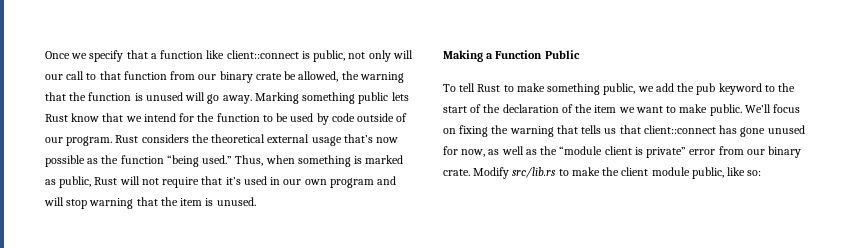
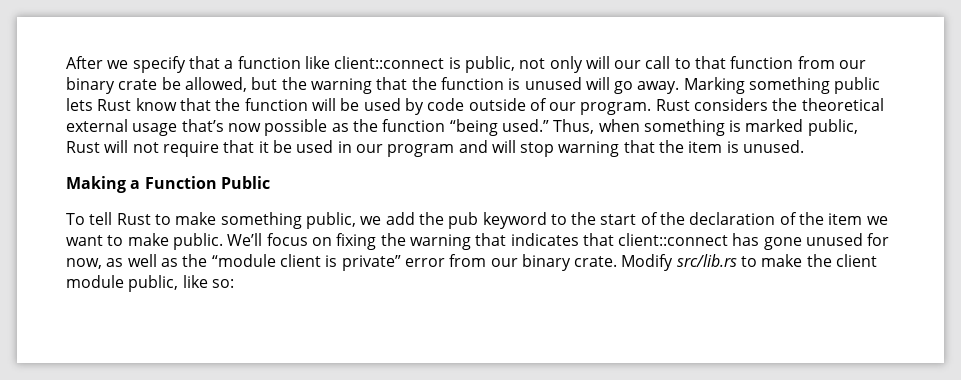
- Once we specify that a function like client::connect is public, not only will our call to that function from our binary crate be allowed, the warning that the function is unused will go away.
+ After we specify that a function like client::connect is public, not only will our call to that function from our binary crate be allowed, but the warning that the function is unused will go away.
- Marking something public lets Rust know that we intend for the function to be used by code outside of our program.
+ Marking something public lets Rust know that the function will be used by code outside of our program.
- Thus, when something is marked as public, Rust will not require that it’s used in our own program and will stop warning that the item is unused.
+ Thus, when something is marked public, Rust will not require that it be used in our program and will stop warning that the item is unused.
- We’ll focus on fixing the warning that tells us that client::connect has gone unused for now, as well as the “module client is private” error from our binary crate.
+ We’ll focus on fixing the warning that indicates that client::connect has gone unused for now, as well as the “module client is private” error from our binary crate.

